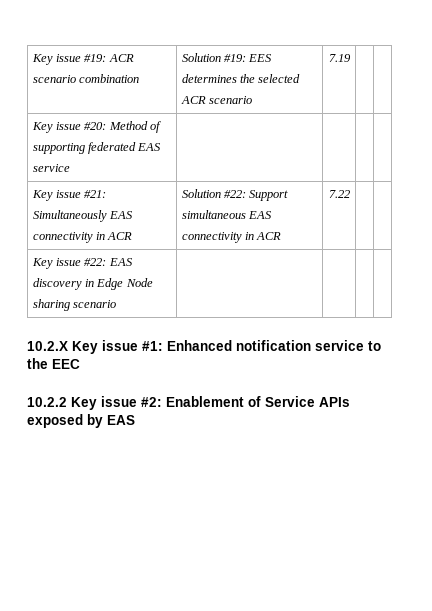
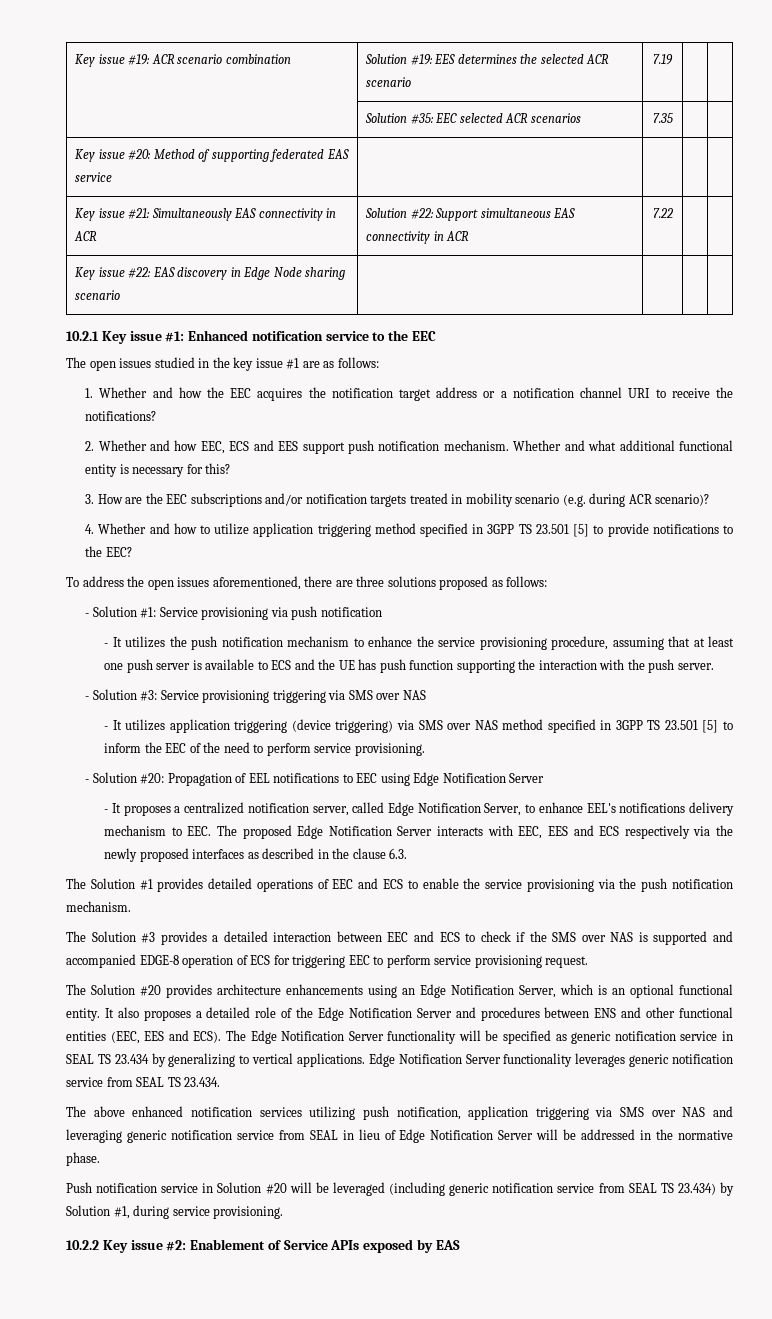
+ | Solution #35: EEC selected ACR scenarios | 7.35 | |
- 10.2.X Key issue #1: Enhanced notification service to the EEC
+ 10.2.1 Key issue #1: Enhanced notification service to the EEC
+ The open issues studied in the key issue #1 are as follows:
+ 1. Whether and how the EEC acquires the notification target address or a notification channel URI to receive the notifications?
+ 2. Whether and how EEC, ECS and EES support push notification mechanism. Whether and what additional functional entity is necessary for this?
+ 3. How are the EEC subscriptions and/or notification targets treated in mobility scenario (e.g. during ACR scenario)?
+ 4. Whether and how to utilize application triggering method specified in 3GPP TS 23.501 [5] to provide notifications to the EEC?
+ To address the open issues aforementioned, there are three solutions proposed as follows:
+ - Solution #1: Service provisioning via push notification
+ - It utilizes the push notification mechanism to enhance the service provisioning procedure, assuming that at least one push server is available to ECS and the UE has push function supporting the interaction with the push server.
+ - Solution #3: Service provisioning triggering via SMS over NAS
+ - It utilizes application triggering (device triggering) via SMS over NAS method specified in 3GPP TS 23.501 [5] to inform the EEC of the need to perform service provisioning.
+ - Solution #20: Propagation of EEL notifications to EEC using Edge Notification Server
+ - It proposes a centralized notification server, called Edge Notification Server, to enhance EEL's notifications delivery mechanism to EEC. The proposed Edge Notification Server interacts with EEC, EES and ECS respectively via the newly proposed interfaces as described in the clause 6.3.
+ The Solution #1 provides detailed operations of EEC and ECS to enable the service provisioning via the push notification mechanism.
+ The Solution #3 provides a detailed interaction between EEC and ECS to check if the SMS over NAS is supported and accompanied EDGE-8 operation of ECS for triggering EEC to perform service provisioning request.
+ The Solution #20 provides architecture enhancements using an Edge Notification Server, which is an optional functional entity. It also proposes a detailed role of the Edge Notification Server and procedures between ENS and other functional entities (EEC, EES and ECS). The Edge Notification Server functionality will be specified as generic notification service in SEAL TS 23.434 by generalizing to vertical applications. Edge Notification Server functionality leverages generic notification service from SEAL TS 23.434.
+ The above enhanced notification services utilizing push notification, application triggering via SMS over NAS and leveraging generic notification service from SEAL in lieu of Edge Notification Server will be addressed in the normative phase.
+ Push notification service in Solution #20 will be leveraged (including generic notification service from SEAL TS 23.434) by Solution #1, during service provisioning.

